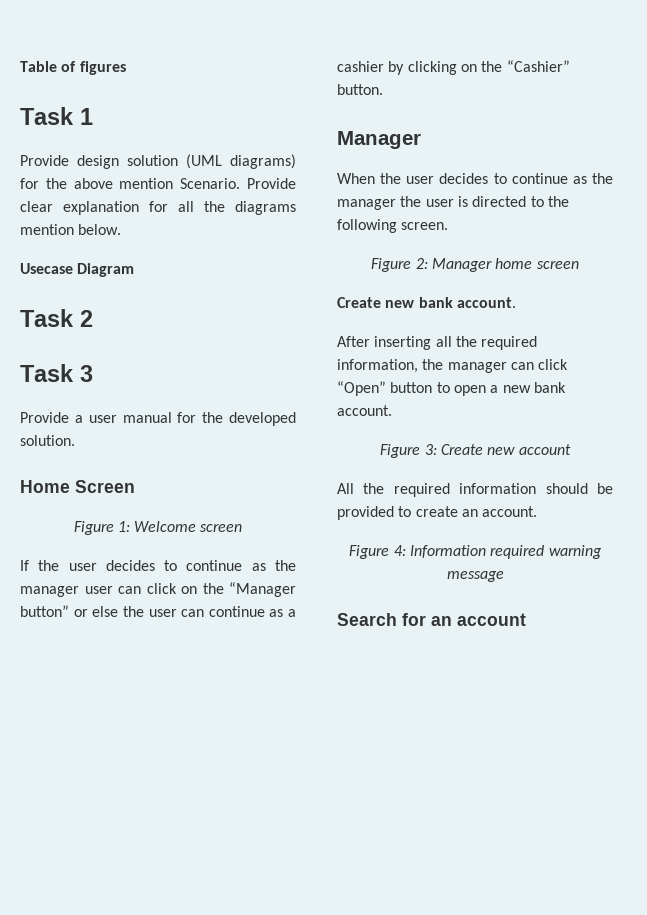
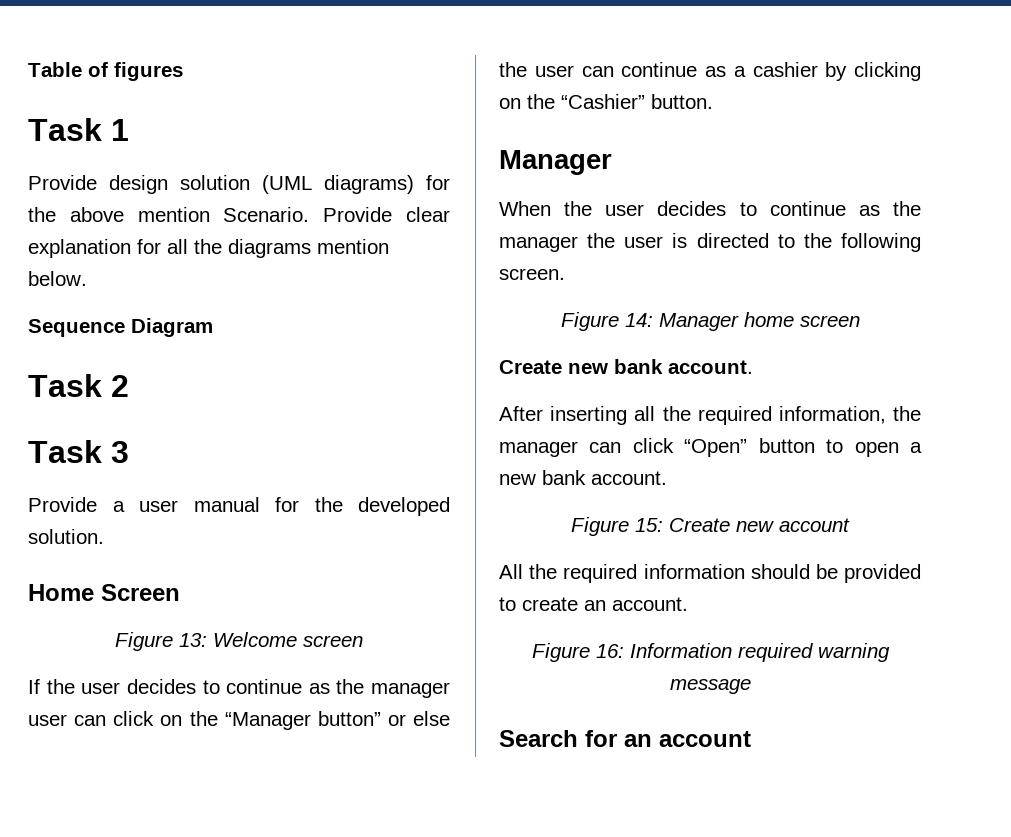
- Usecase Diagram
+ Sequence Diagram
- Figure 1: Welcome screen
+ Figure 13: Welcome screen
- Figure 2: Manager home screen
+ Figure 14: Manager home screen
- Figure 3: Create new account
+ Figure 15: Create new account
- Figure 4: Information required warning message
+ Figure 16: Information required warning message

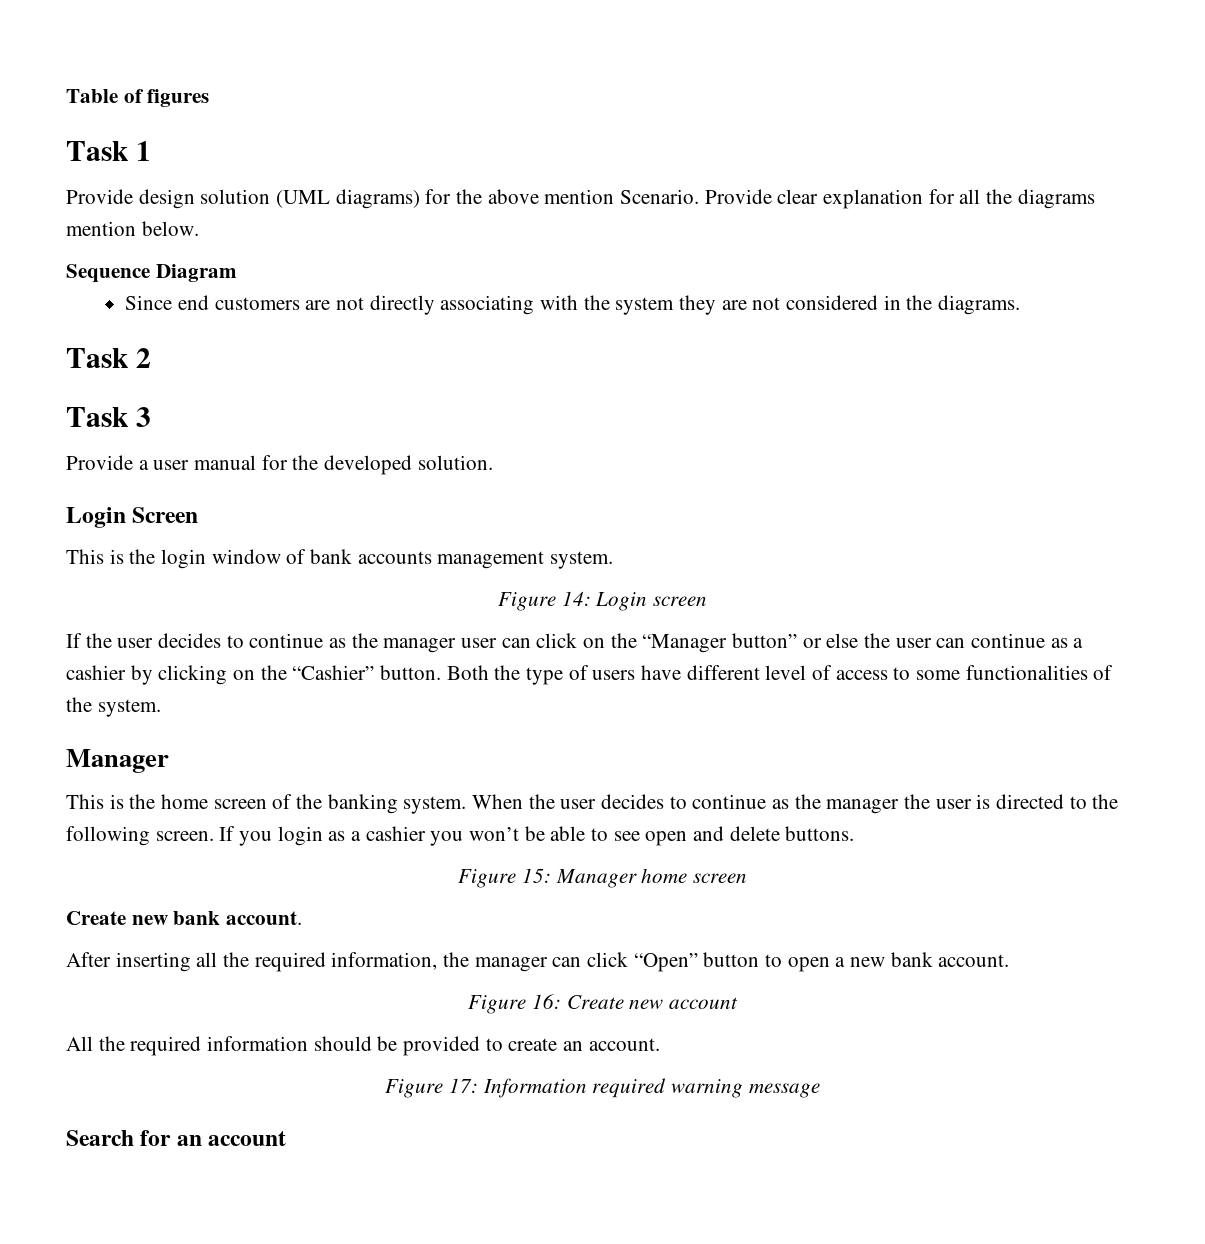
+ Since end customers are not directly associating with the system they are not considered in the diagrams.
- Home Screen
+ Login Screen
- Figure 13: Welcome screen
+ This is the login window of bank accounts management system.
+ Figure 14: Login screen
- If the user decides to continue as the manager user can click on the “Manager button” or else the user can continue as a cashier by clicking on the “Cashier” button.
+ If the user decides to continue as the manager user can click on the “Manager button” or else the user can continue as a cashier by clicking on the “Cashier” button. Both the type of users have different level of access to some functionalities of the system.
  Manager
- When the user decides to continue as the manager the user is directed to the following screen.
- Figure 14: Manager home screen
+ This is the home screen of the banking system. When the user decides to continue as the manager the user is directed to the following screen. If you login as a cashier you won’t be able to see open and delete buttons.
+ Figure 15: Manager home screen
- Figure 15: Create new account
+ Figure 16: Create new account
- Figure 16: Information required warning message
+ Figure 17: Information required warning message

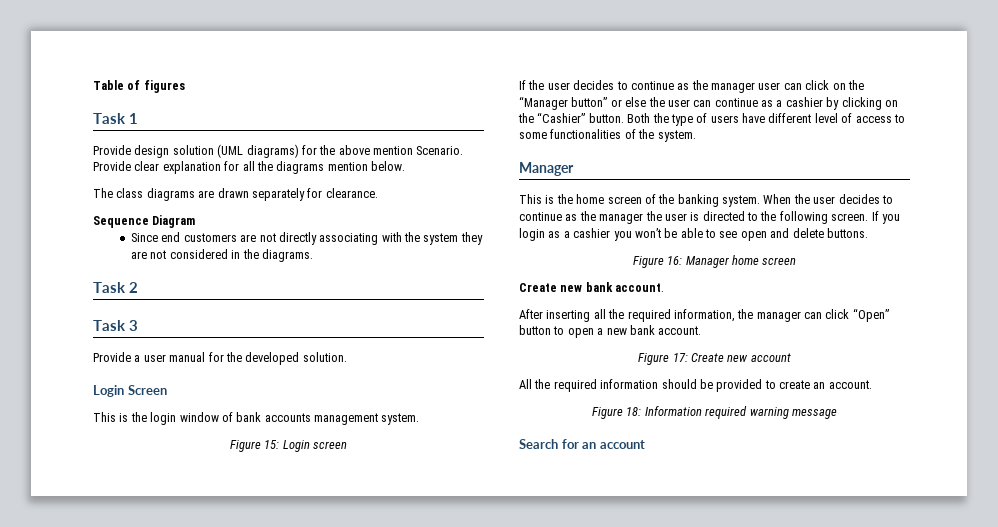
+ The class diagrams are drawn separately for clearance.
- Figure 14: Login screen
+ Figure 15: Login screen
- Figure 15: Manager home screen
+ Figure 16: Manager home screen
- Figure 16: Create new account
+ Figure 17: Create new account
- Figure 17: Information required warning message
+ Figure 18: Information required warning message

